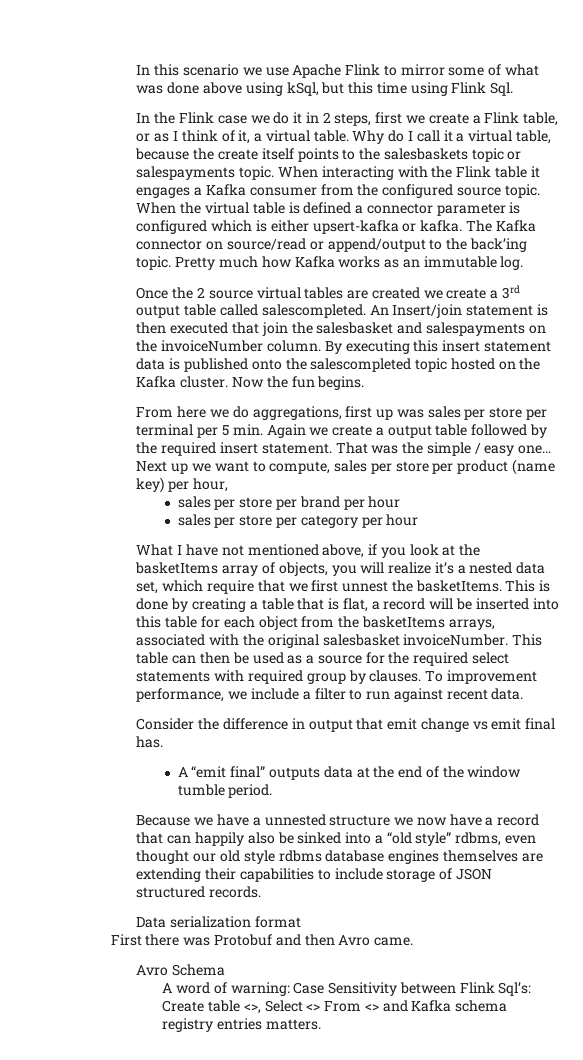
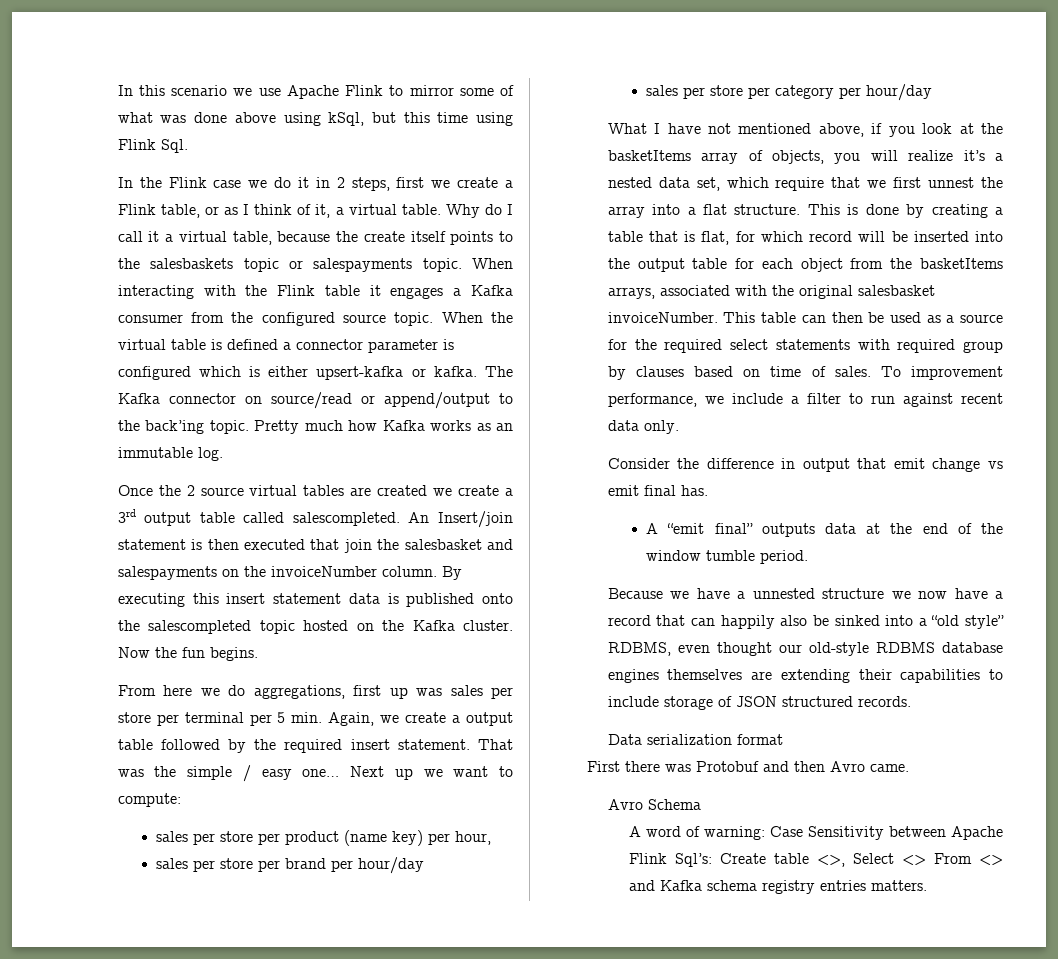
- From here we do aggregations, first up was sales per store per terminal per 5 min. Again we create a output table followed by the required insert statement.
+ From here we do aggregations, first up was sales per store per terminal per 5 min. Again, we create a output table followed by the required insert statement.
- Next up we want to compute, sales per store per product (name key) per hour,
+ Next up we want to compute:
+ sales per store per product (name key) per hour,
- sales per store per brand per hour
+ sales per store per brand per hour/day
- sales per store per category per hour
+ sales per store per category per hour/day
- What I have not mentioned above, if you look at the basketItems array of objects, you will realize it’s a nested data set, which require that we first unnest the basketItems.
+ What I have not mentioned above, if you look at the basketItems array of objects, you will realize it’s a nested data set, which require that we first unnest the array into a flat structure.
- This is done by creating a table that is flat, a record will be inserted into this table for each object from the basketItems arrays, associated with the original salesbasket invoiceNumber.
+ This is done by creating a table that is flat, for which record will be inserted into the output table for each object from the basketItems arrays, associated with the original salesbasket invoiceNumber.
- This table can then be used as a source for the required select statements with required group by clauses.
+ This table can then be used as a source for the required select statements with required group by clauses based on time of sales.
- To improvement performance, we include a filter to run against recent data.
+ To improvement performance, we include a filter to run against recent data only.
- Because we have a unnested structure we now have a record that can happily also be sinked into a “old style” rdbms, even thought our old style rdbms database engines themselves are extending their capabilities to include storage of JSON structured records.
+ Because we have a unnested structure we now have a record that can happily also be sinked into a “old style” RDBMS, even thought our old-style RDBMS database engines themselves are extending their capabilities to include storage of JSON structured records.
- A word of warning: Case Sensitivity between Flink Sql’s: Create table <>, Select <> From <> and Kafka schema registry entries matters.
+ A word of warning: Case Sensitivity between Apache Flink Sql’s: Create table <>, Select <> From <> and Kafka schema registry entries matters.

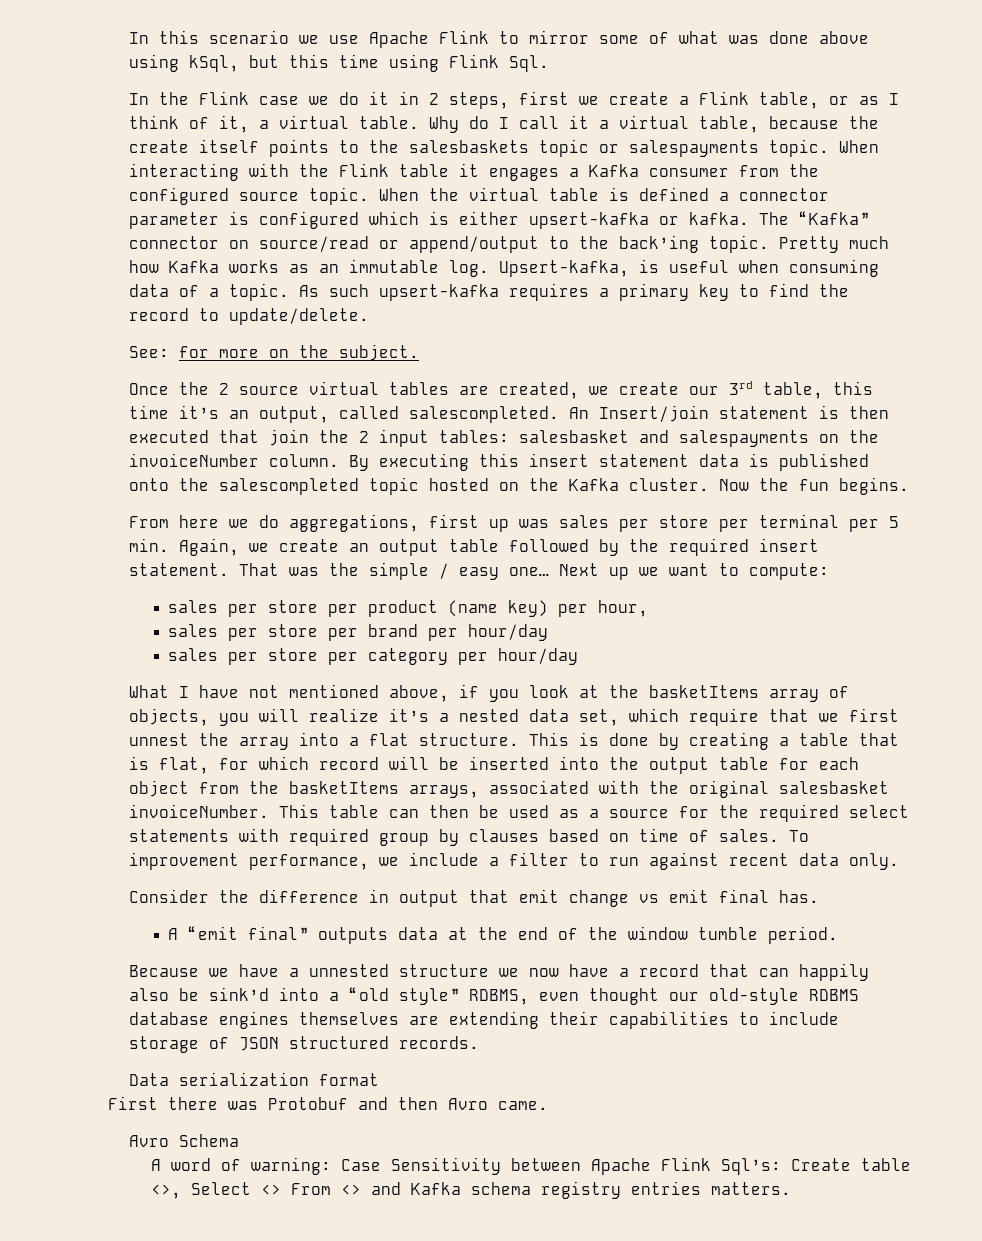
- The Kafka connector on source/read or append/output to the back’ing topic.
+ The “Kafka” connector on source/read or append/output to the back’ing topic.
+ Upsert-kafka, is useful when consuming data of a topic. As such upsert-kafka requires a primary key to find the record to update/delete.
+ See: for more on the subject.
- Once the 2 source virtual tables are created we create a 3rd output table called salescompleted.
+ Once the 2 source virtual tables are created, we create our 3rd table, this time it’s an output, called salescompleted.
- An Insert/join statement is then executed that join the salesbasket and salespayments on the invoiceNumber column.
+ An Insert/join statement is then executed that join the 2 input tables: salesbasket and salespayments on the invoiceNumber column.
- From here we do aggregations, first up was sales per store per terminal per 5 min. Again, we create a output table followed by the required insert statement.
+ From here we do aggregations, first up was sales per store per terminal per 5 min. Again, we create an output table followed by the required insert statement.
- Because we have a unnested structure we now have a record that can happily also be sinked into a “old style” RDBMS, even thought our old-style RDBMS database engines themselves are extending their capabilities to include storage of JSON structured records.
+ Because we have a unnested structure we now have a record that can happily also be sink’d into a “old style” RDBMS, even thought our old-style RDBMS database engines themselves are extending their capabilities to include storage of JSON structured records.

